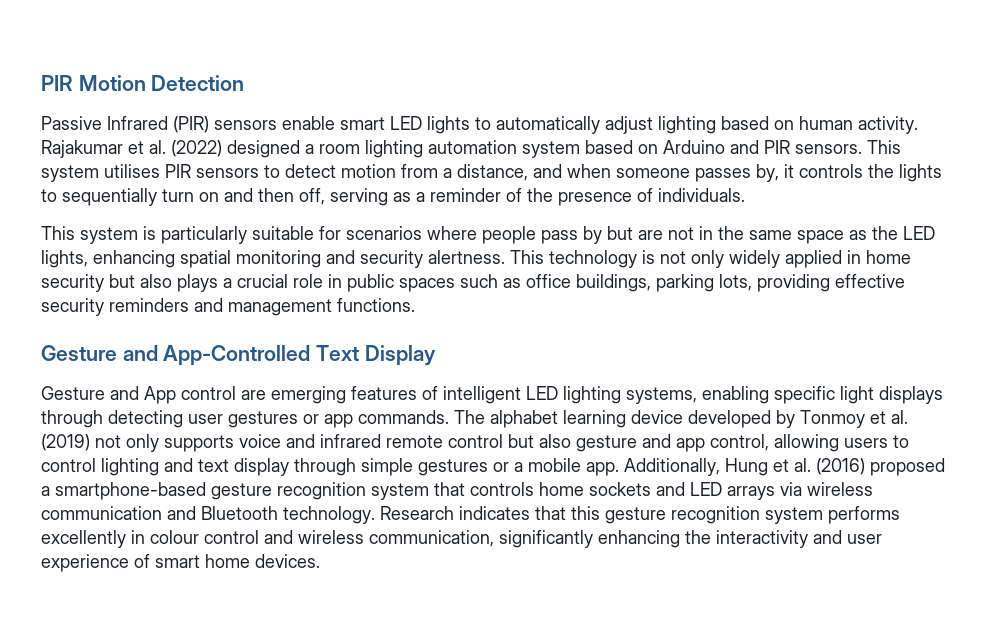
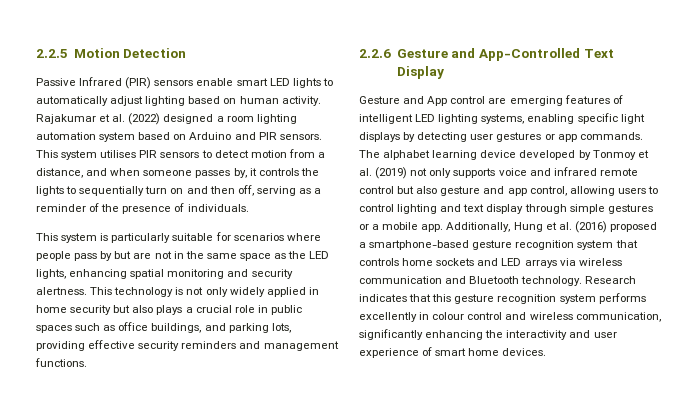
- PIR Motion Detection
+ 2.2.5 Motion Detection
- This technology is not only widely applied in home security but also plays a crucial role in public spaces such as office buildings, parking lots, providing effective security reminders and management functions.
+ This technology is not only widely applied in home security but also plays a crucial role in public spaces such as office buildings, and parking lots, providing effective security reminders and management functions.
- Gesture and App-Controlled Text Display
+ 2.2.6 Gesture and App-Controlled Text Display
- Gesture and App control are emerging features of intelligent LED lighting systems, enabling specific light displays through detecting user gestures or app commands.
+ Gesture and App control are emerging features of intelligent LED lighting systems, enabling specific light displays by detecting user gestures or app commands.

